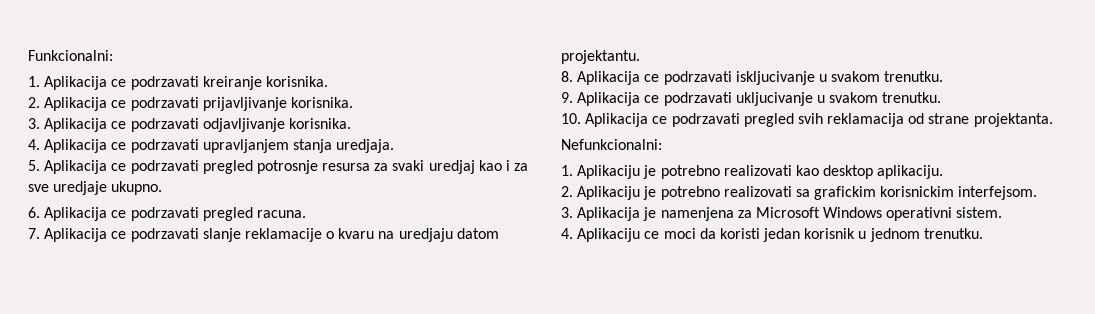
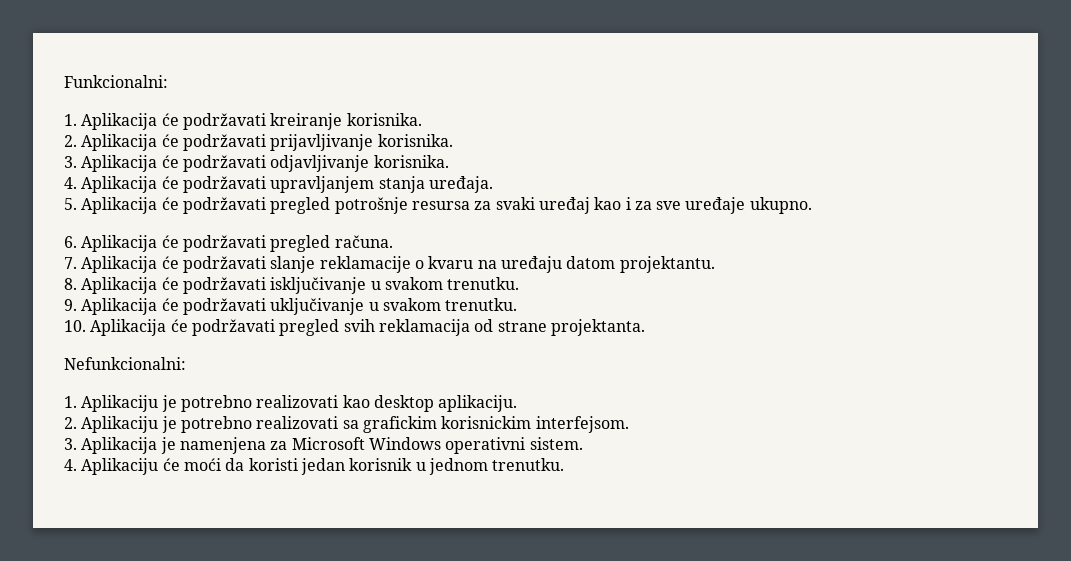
- 1. Aplikacija ce podrzavati kreiranje korisnika.
+ 1. Aplikacija će podržavati kreiranje korisnika.
- 2. Aplikacija ce podrzavati prijavljivanje korisnika.
+ 2. Aplikacija će podržavati prijavljivanje korisnika.
- 3. Aplikacija ce podrzavati odjavljivanje korisnika.
+ 3. Aplikacija će podržavati odjavljivanje korisnika.
- 4. Aplikacija ce podrzavati upravljanjem stanja uredjaja.
+ 4. Aplikacija će podržavati upravljanjem stanja uređaja.
- 5. Aplikacija ce podrzavati pregled potrosnje resursa za svaki uredjaj kao i za sve uredjaje ukupno.
+ 5. Aplikacija će podržavati pregled potrošnje resursa za svaki uređaj kao i za sve uređaje ukupno.
- 6. Aplikacija ce podrzavati pregled racuna.
+ 6. Aplikacija će podržavati pregled računa.
- 7. Aplikacija ce podrzavati slanje reklamacije o kvaru na uredjaju datom projektantu.
+ 7. Aplikacija će podržavati slanje reklamacije o kvaru na uređaju datom projektantu.
- 8. Aplikacija ce podrzavati iskljucivanje u svakom trenutku.
+ 8. Aplikacija će podržavati isključivanje u svakom trenutku.
- 9. Aplikacija ce podrzavati ukljucivanje u svakom trenutku.
+ 9. Aplikacija će podržavati uključivanje u svakom trenutku.
- 10. Aplikacija ce podrzavati pregled svih reklamacija od strane projektanta.
+ 10. Aplikacija će podržavati pregled svih reklamacija od strane projektanta.
- 4. Aplikaciju ce moci da koristi jedan korisnik u jednom trenutku.
+ 4. Aplikaciju će moći da koristi jedan korisnik u jednom trenutku.

